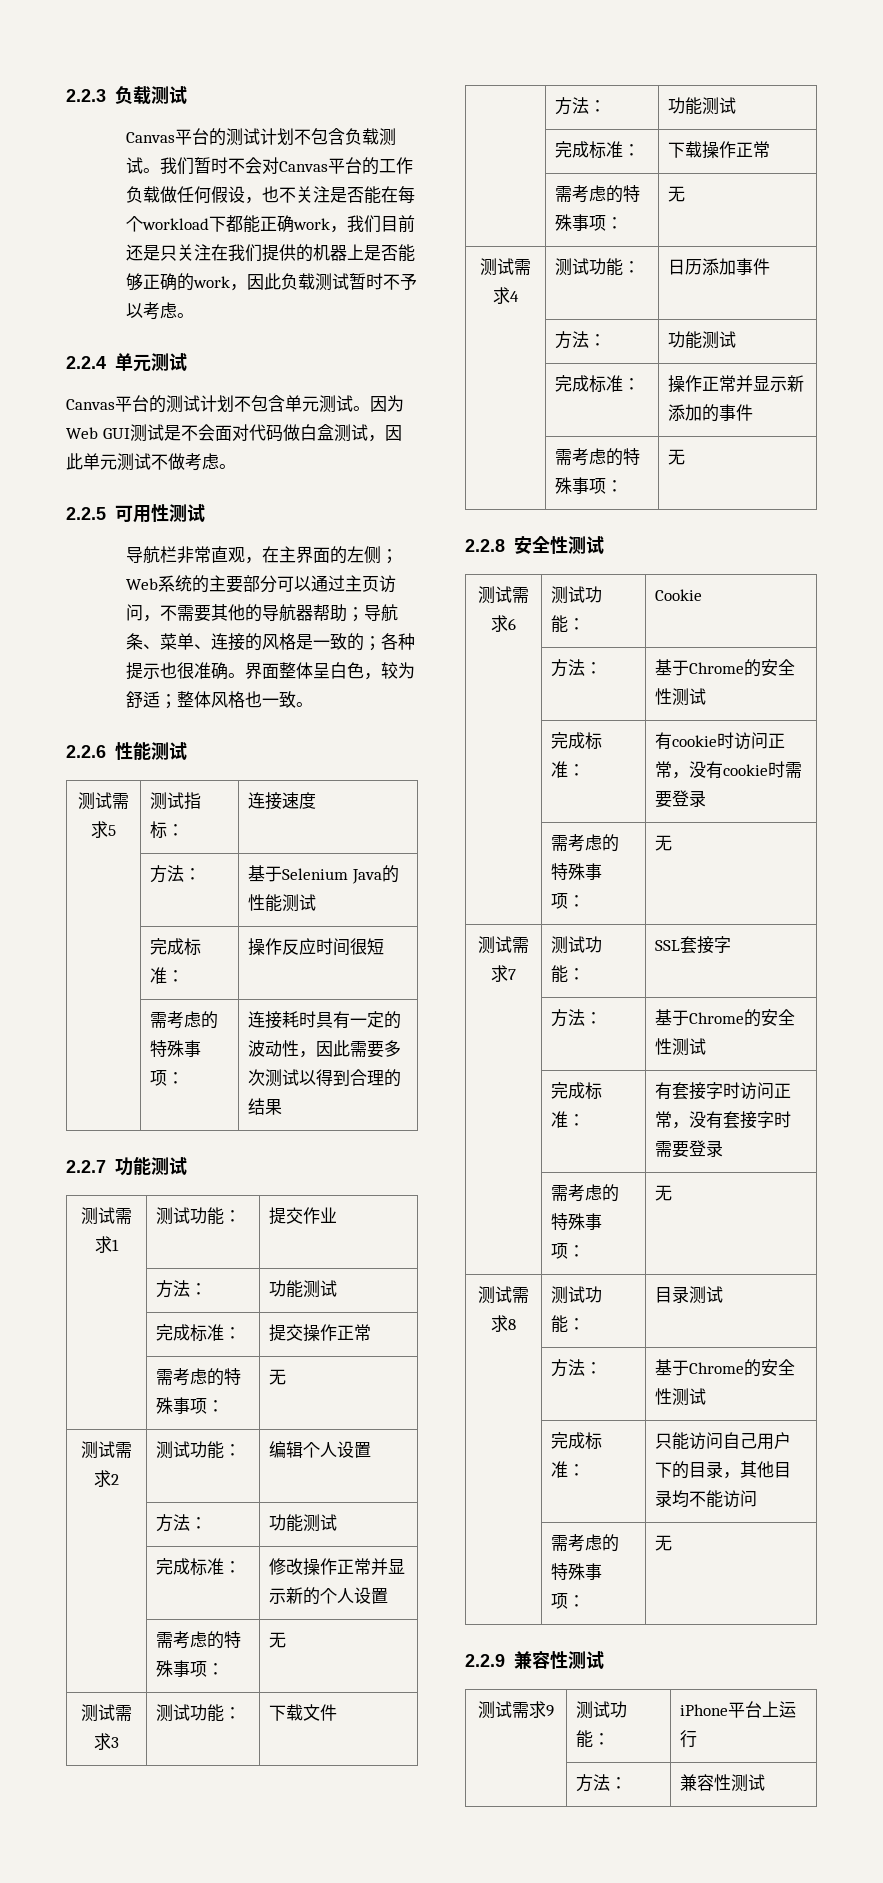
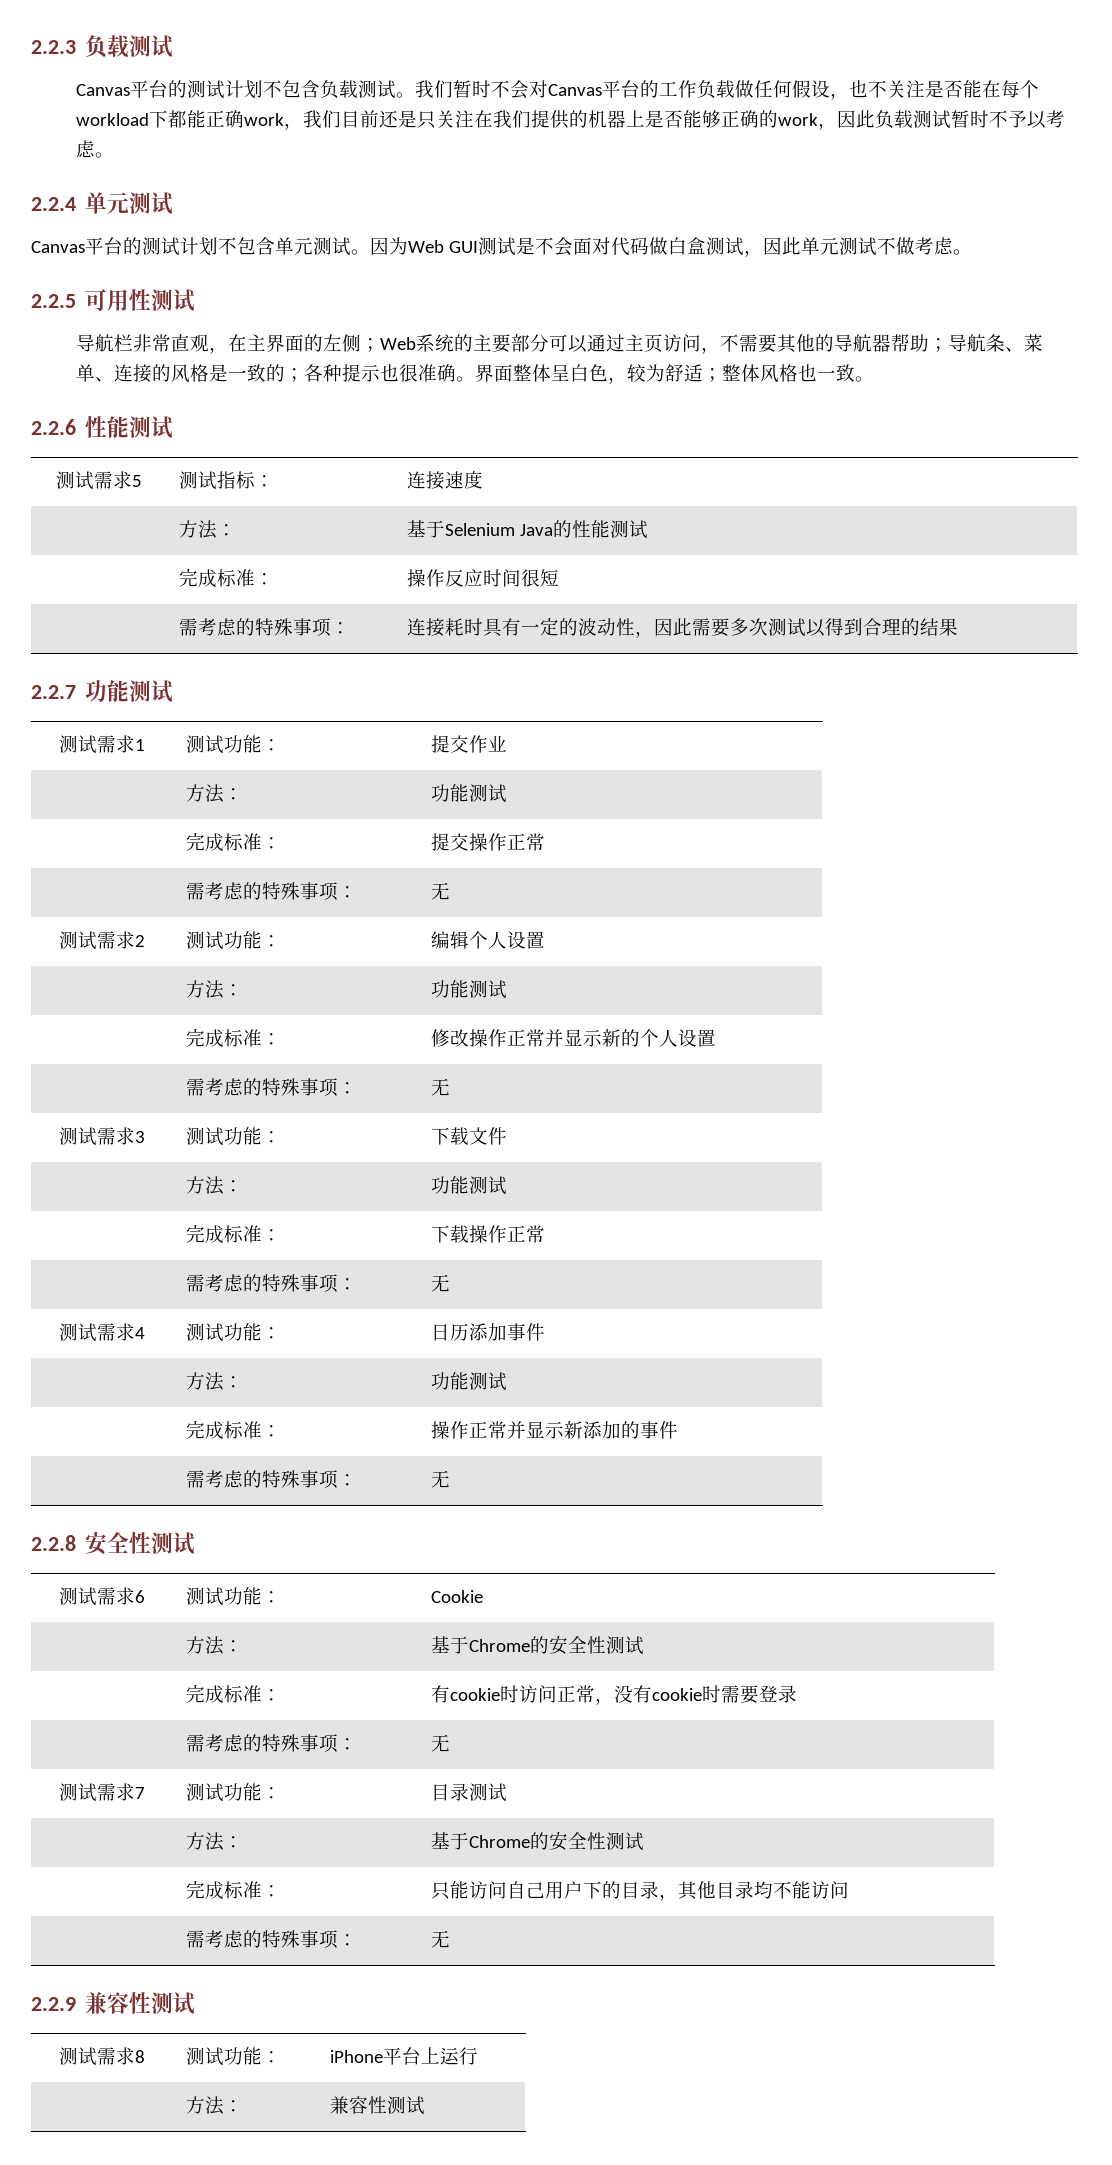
- 测试需求7 | 测试功能： | SSL套接字
- | 方法： | 基于Chrome的安全性测试
- | 完成标准： | 有套接字时访问正常，没有套接字时需要登录
- | 需考虑的特殊事项： | 无
- 测试需求8 | 测试功能： | 目录测试
+ 测试需求7 | 测试功能： | 目录测试
- 测试需求9 | 测试功能： | iPhone平台上运行
+ 测试需求8 | 测试功能： | iPhone平台上运行

